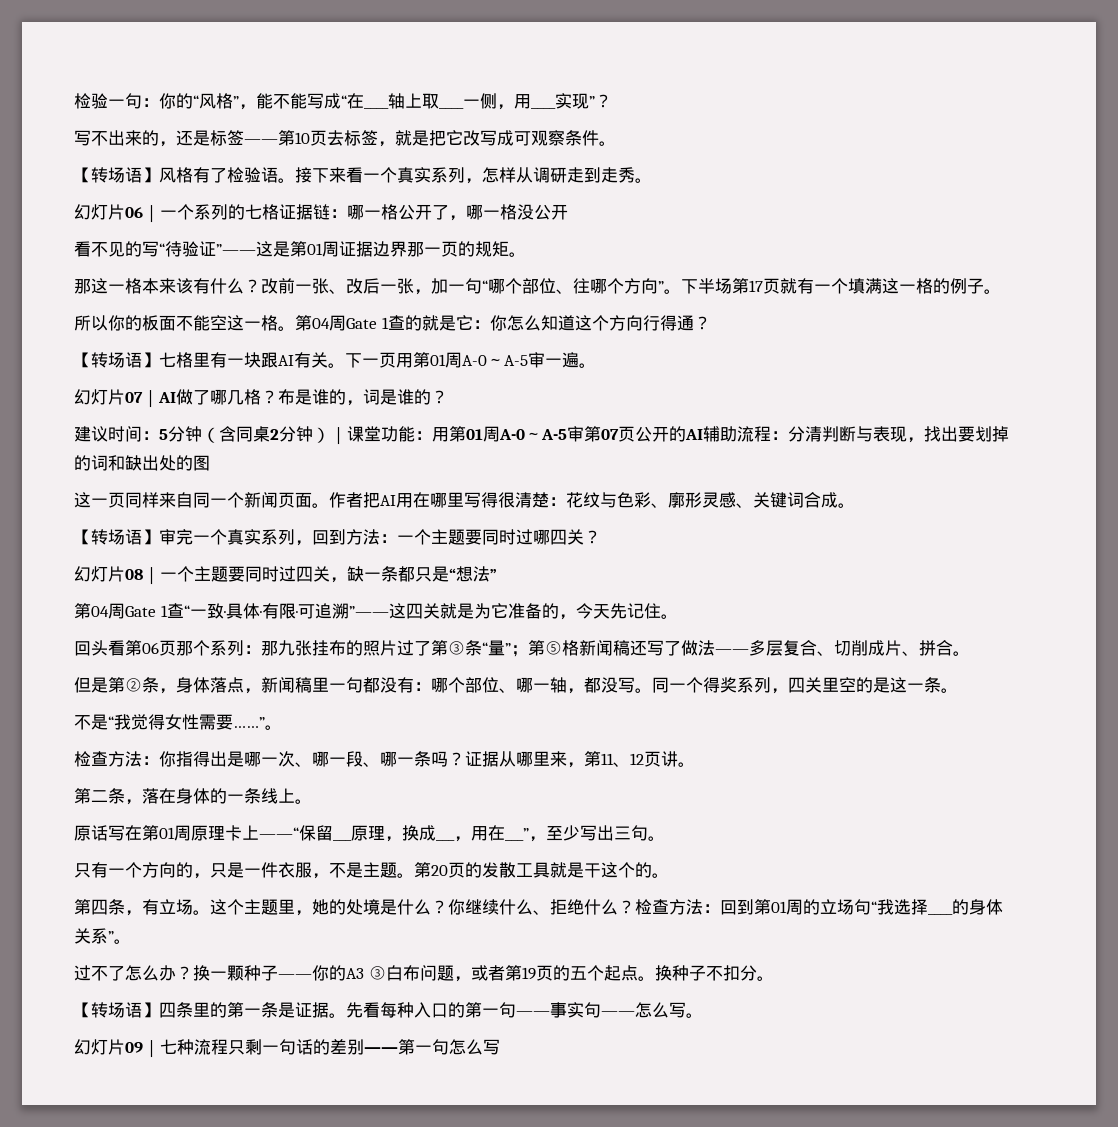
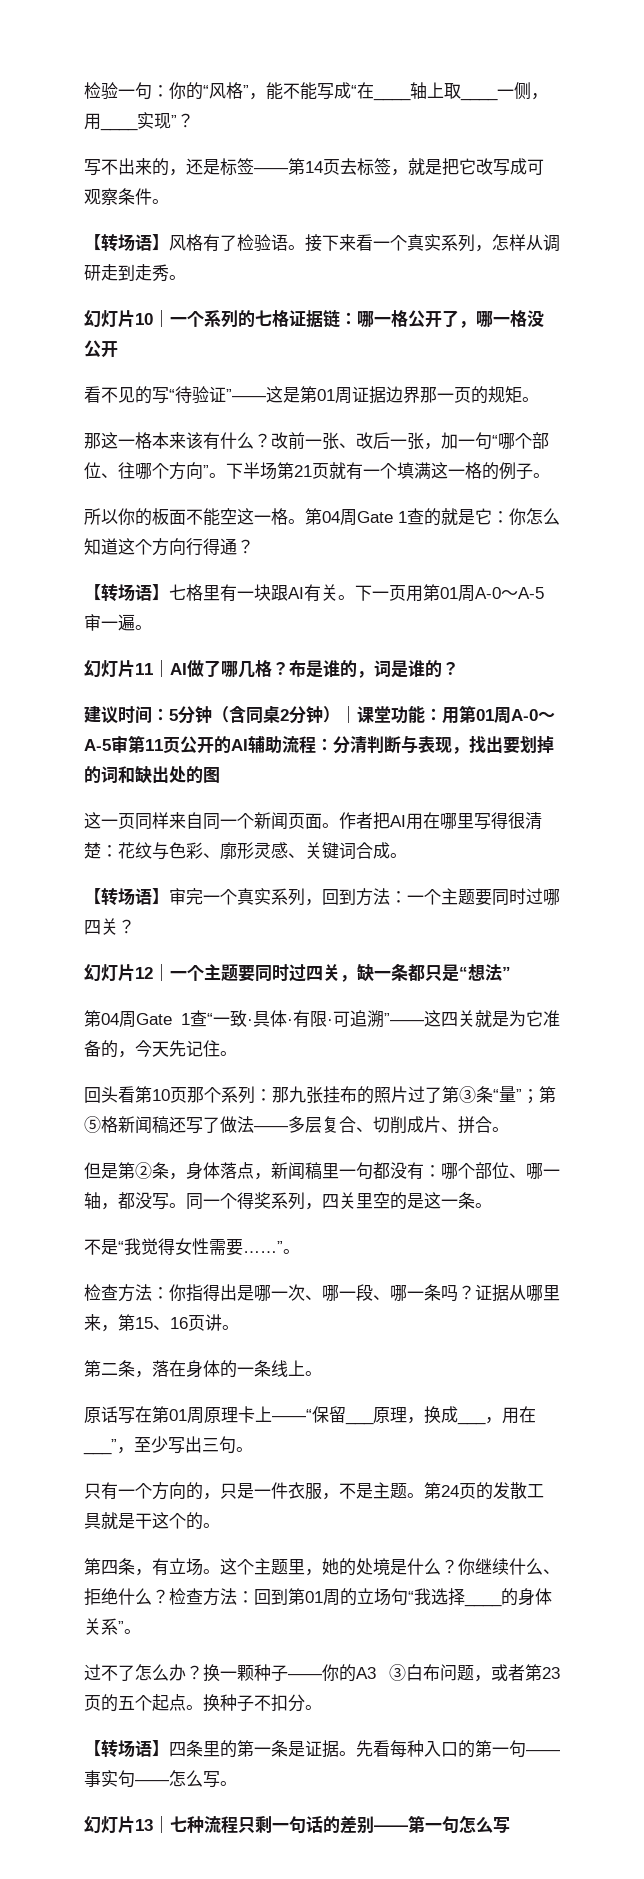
- 写不出来的，还是标签——第10页去标签，就是把它改写成可观察条件。
+ 写不出来的，还是标签——第14页去标签，就是把它改写成可观察条件。
- 幻灯片06｜一个系列的七格证据链：哪一格公开了，哪一格没公开
+ 幻灯片10｜一个系列的七格证据链：哪一格公开了，哪一格没公开
- 下半场第17页就有一个填满这一格的例子。
+ 下半场第21页就有一个填满这一格的例子。
- 幻灯片07｜AI做了哪几格？
+ 幻灯片11｜AI做了哪几格？
- 建议时间：5分钟（含同桌2分钟）｜课堂功能：用第01周A-0～A-5审第07页公开的AI辅助流程：分清判断与表现，找出要划掉的词和缺出处的图
+ 建议时间：5分钟（含同桌2分钟）｜课堂功能：用第01周A-0～A-5审第11页公开的AI辅助流程：分清判断与表现，找出要划掉的词和缺出处的图
- 幻灯片08｜一个主题要同时过四关，缺一条都只是“想法”
+ 幻灯片12｜一个主题要同时过四关，缺一条都只是“想法”
- 回头看第06页那个系列：那九张挂布的照片过了第③条“量”；第⑤格新闻稿还写了做法——多层复合、切削成片、拼合。
+ 回头看第10页那个系列：那九张挂布的照片过了第③条“量”；第⑤格新闻稿还写了做法——多层复合、切削成片、拼合。
- 证据从哪里来，第11、12页讲。
+ 证据从哪里来，第15、16页讲。
- 第20页的发散工具就是干这个的。
+ 第24页的发散工具就是干这个的。
- 换一颗种子——你的A3 ③白布问题，或者第19页的五个起点。
+ 换一颗种子——你的A3 ③白布问题，或者第23页的五个起点。
- 幻灯片09｜七种流程只剩一句话的差别——第一句怎么写
+ 幻灯片13｜七种流程只剩一句话的差别——第一句怎么写

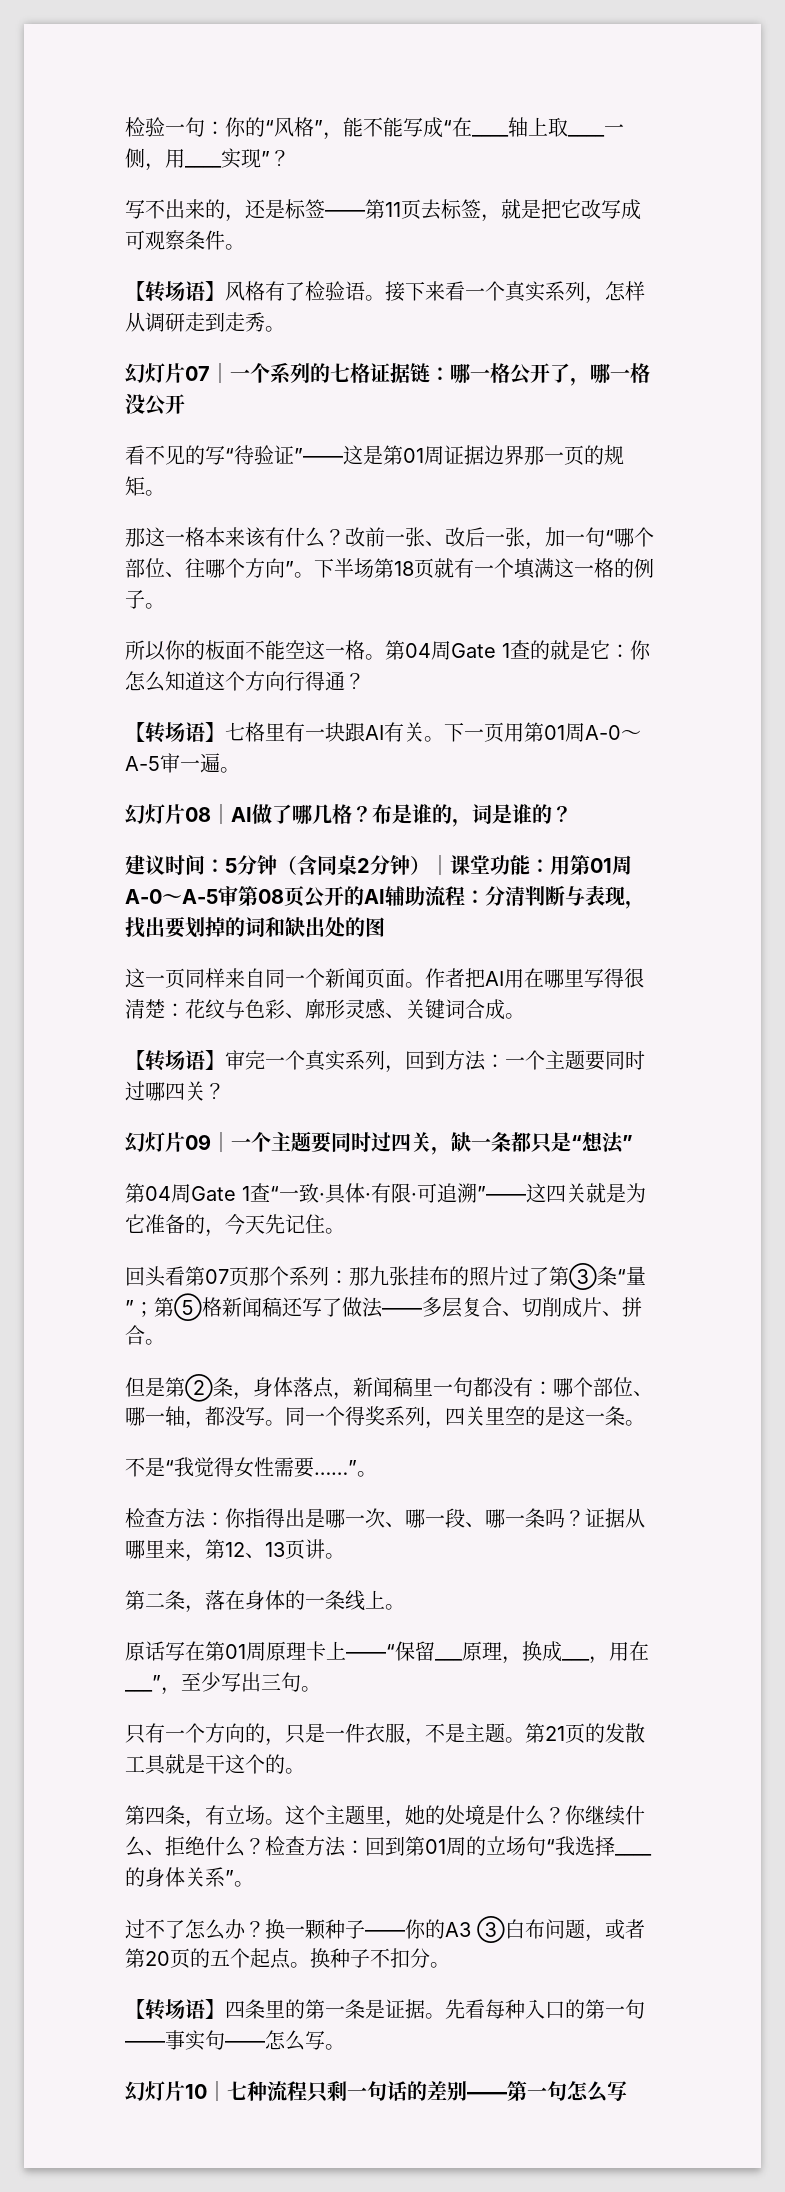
- 写不出来的，还是标签——第14页去标签，就是把它改写成可观察条件。
+ 写不出来的，还是标签——第11页去标签，就是把它改写成可观察条件。
- 幻灯片10｜一个系列的七格证据链：哪一格公开了，哪一格没公开
+ 幻灯片07｜一个系列的七格证据链：哪一格公开了，哪一格没公开
- 下半场第21页就有一个填满这一格的例子。
+ 下半场第18页就有一个填满这一格的例子。
- 幻灯片11｜AI做了哪几格？
+ 幻灯片08｜AI做了哪几格？
- 建议时间：5分钟（含同桌2分钟）｜课堂功能：用第01周A-0～A-5审第11页公开的AI辅助流程：分清判断与表现，找出要划掉的词和缺出处的图
+ 建议时间：5分钟（含同桌2分钟）｜课堂功能：用第01周A-0～A-5审第08页公开的AI辅助流程：分清判断与表现，找出要划掉的词和缺出处的图
- 幻灯片12｜一个主题要同时过四关，缺一条都只是“想法”
+ 幻灯片09｜一个主题要同时过四关，缺一条都只是“想法”
- 回头看第10页那个系列：那九张挂布的照片过了第③条“量”；第⑤格新闻稿还写了做法——多层复合、切削成片、拼合。
+ 回头看第07页那个系列：那九张挂布的照片过了第③条“量”；第⑤格新闻稿还写了做法——多层复合、切削成片、拼合。
- 证据从哪里来，第15、16页讲。
+ 证据从哪里来，第12、13页讲。
- 第24页的发散工具就是干这个的。
+ 第21页的发散工具就是干这个的。
- 换一颗种子——你的A3 ③白布问题，或者第23页的五个起点。
+ 换一颗种子——你的A3 ③白布问题，或者第20页的五个起点。
- 幻灯片13｜七种流程只剩一句话的差别——第一句怎么写
+ 幻灯片10｜七种流程只剩一句话的差别——第一句怎么写

